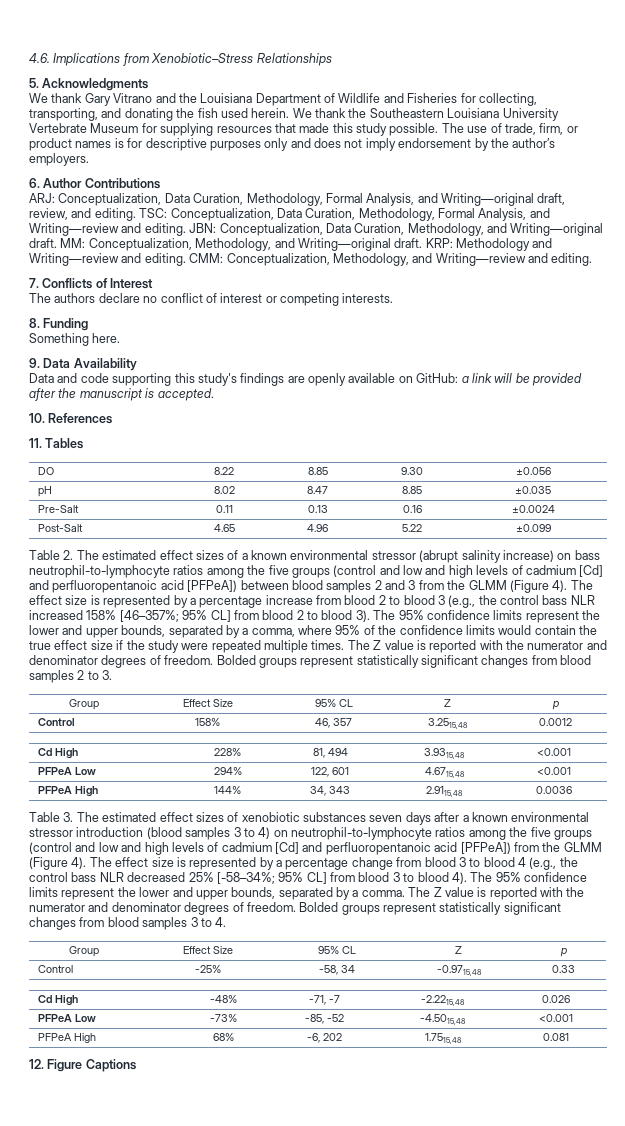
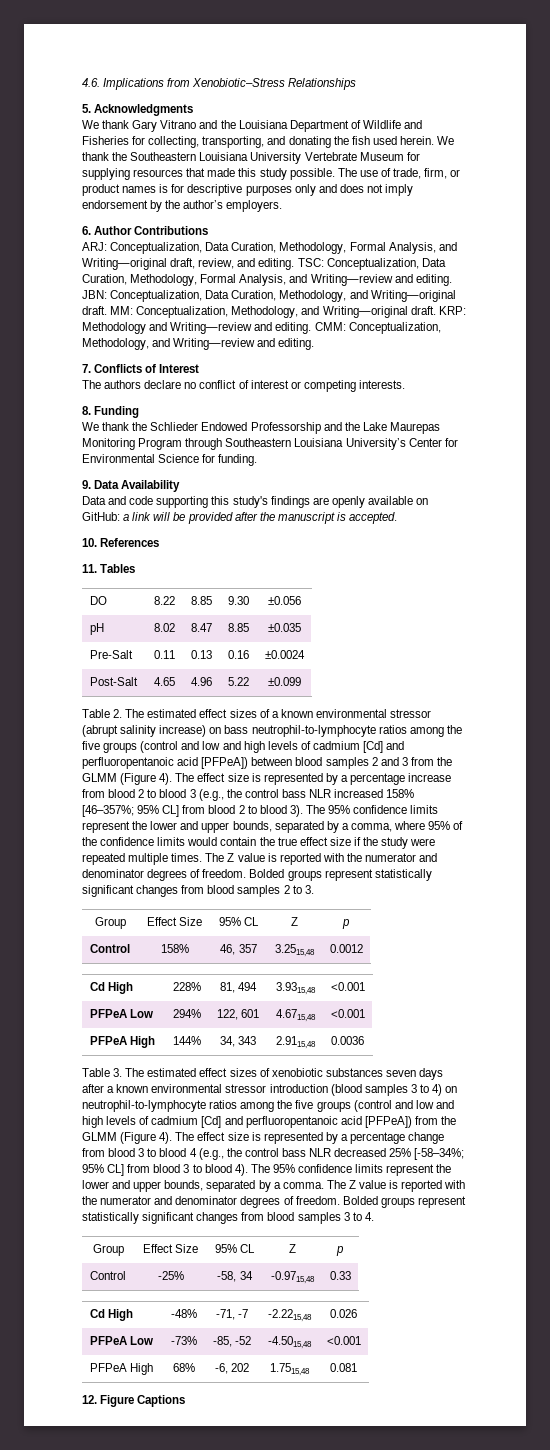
- Something here.
+ We thank the Schlieder Endowed Professorship and the Lake Maurepas Monitoring Program through Southeastern Louisiana University’s Center for Environmental Science for funding.

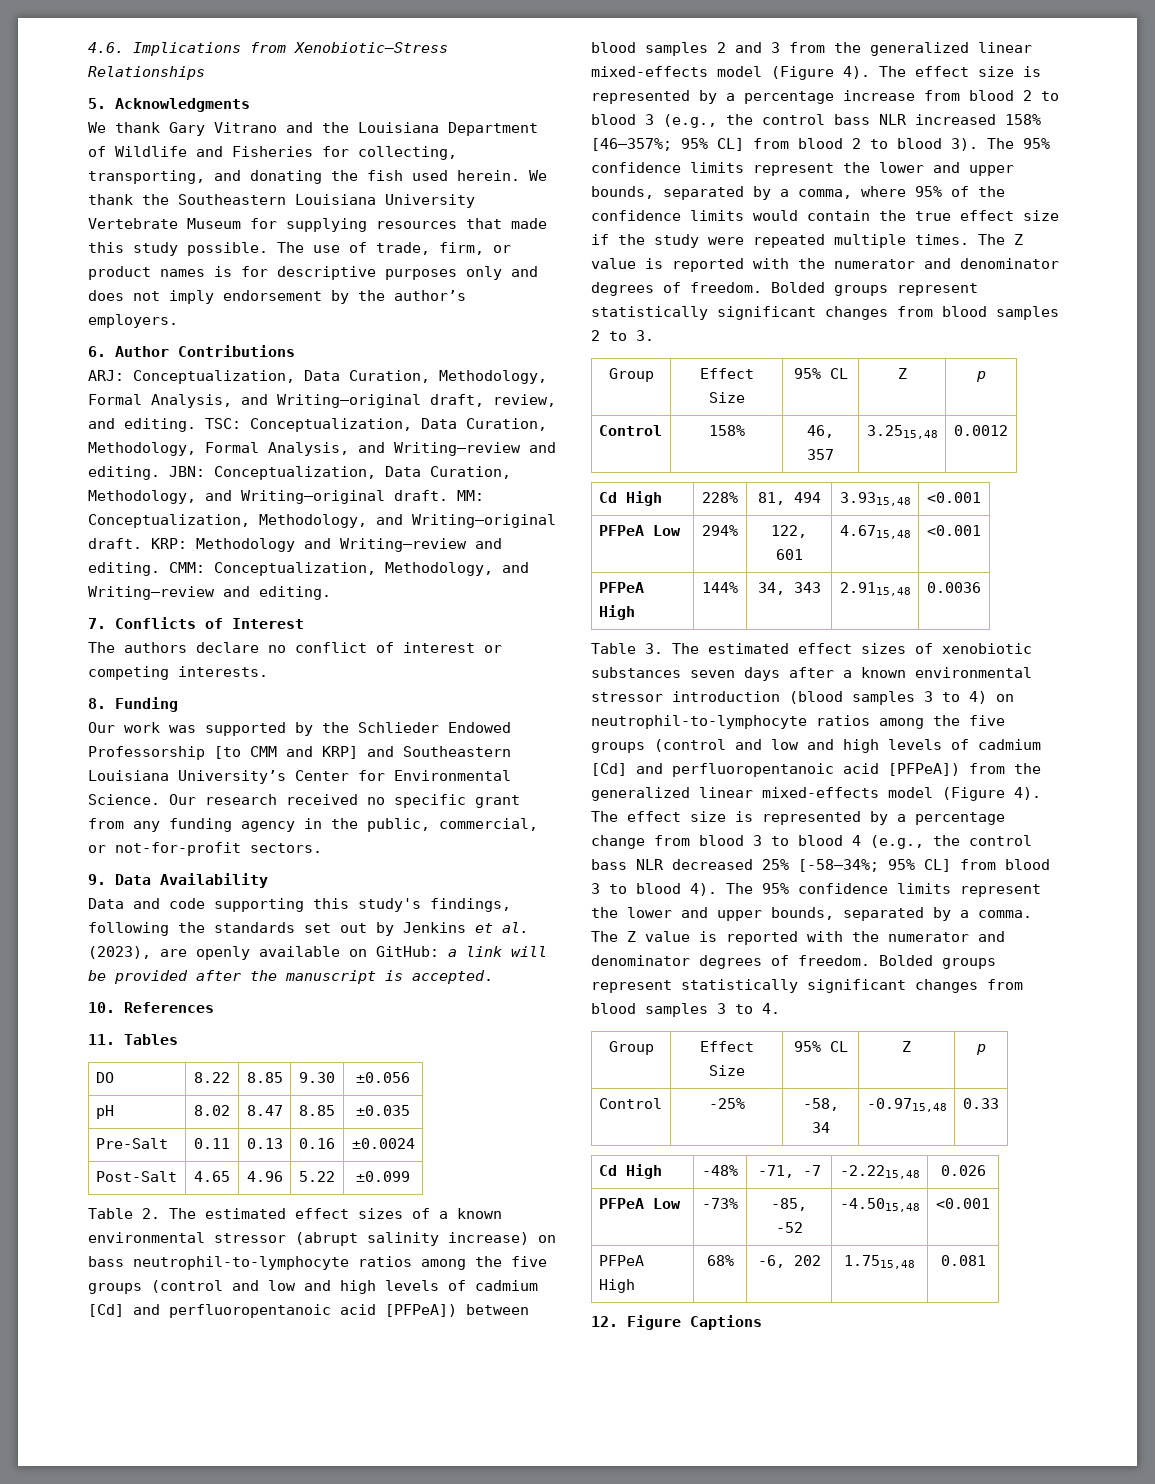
- We thank the Schlieder Endowed Professorship and the Lake Maurepas Monitoring Program through Southeastern Louisiana University’s Center for Environmental Science for funding.
+ Our work was supported by the Schlieder Endowed Professorship [to CMM and KRP] and Southeastern Louisiana University’s Center for Environmental Science. Our research received no specific grant from any funding agency in the public, commercial, or not-for-profit sectors.
- Data and code supporting this study's findings are openly available on GitHub: a link will be provided after the manuscript is accepted.
+ Data and code supporting this study's findings, following the standards set out by Jenkins et al. (2023), are openly available on GitHub: a link will be provided after the manuscript is accepted.
- Table 2. The estimated effect sizes of a known environmental stressor (abrupt salinity increase) on bass neutrophil-to-lymphocyte ratios among the five groups (control and low and high levels of cadmium [Cd] and perfluoropentanoic acid [PFPeA]) between blood samples 2 and 3 from the GLMM (Figure 4).
+ Table 2. The estimated effect sizes of a known environmental stressor (abrupt salinity increase) on bass neutrophil-to-lymphocyte ratios among the five groups (control and low and high levels of cadmium [Cd] and perfluoropentanoic acid [PFPeA]) between blood samples 2 and 3 from the generalized linear mixed-effects model (Figure 4).
- Table 3. The estimated effect sizes of xenobiotic substances seven days after a known environmental stressor introduction (blood samples 3 to 4) on neutrophil-to-lymphocyte ratios among the five groups (control and low and high levels of cadmium [Cd] and perfluoropentanoic acid [PFPeA]) from the GLMM (Figure 4).
+ Table 3. The estimated effect sizes of xenobiotic substances seven days after a known environmental stressor introduction (blood samples 3 to 4) on neutrophil-to-lymphocyte ratios among the five groups (control and low and high levels of cadmium [Cd] and perfluoropentanoic acid [PFPeA]) from the generalized linear mixed-effects model (Figure 4).

